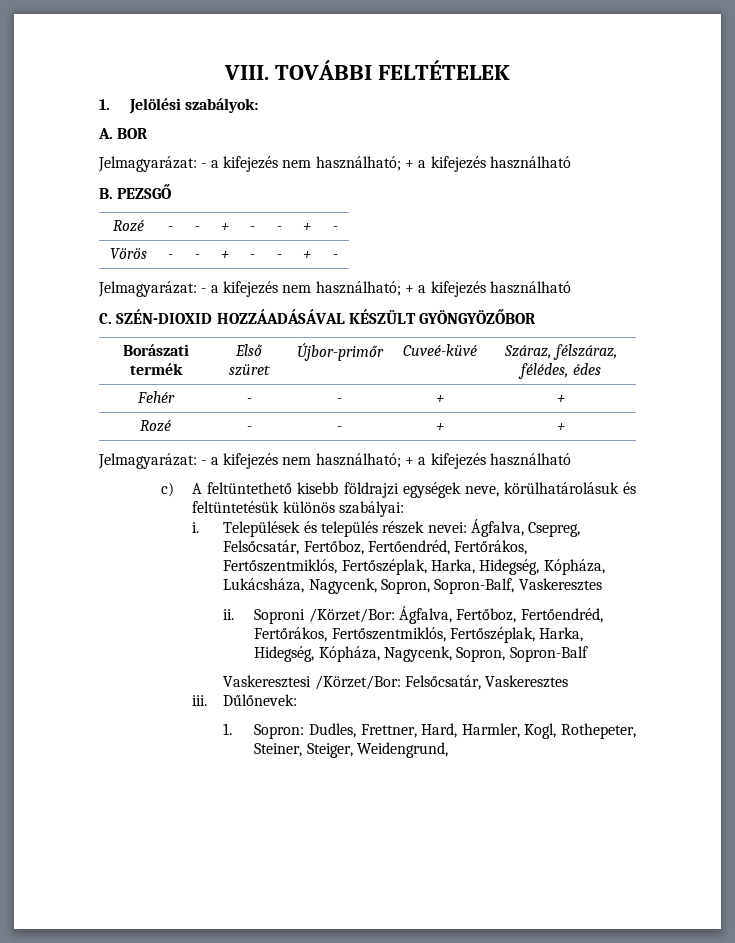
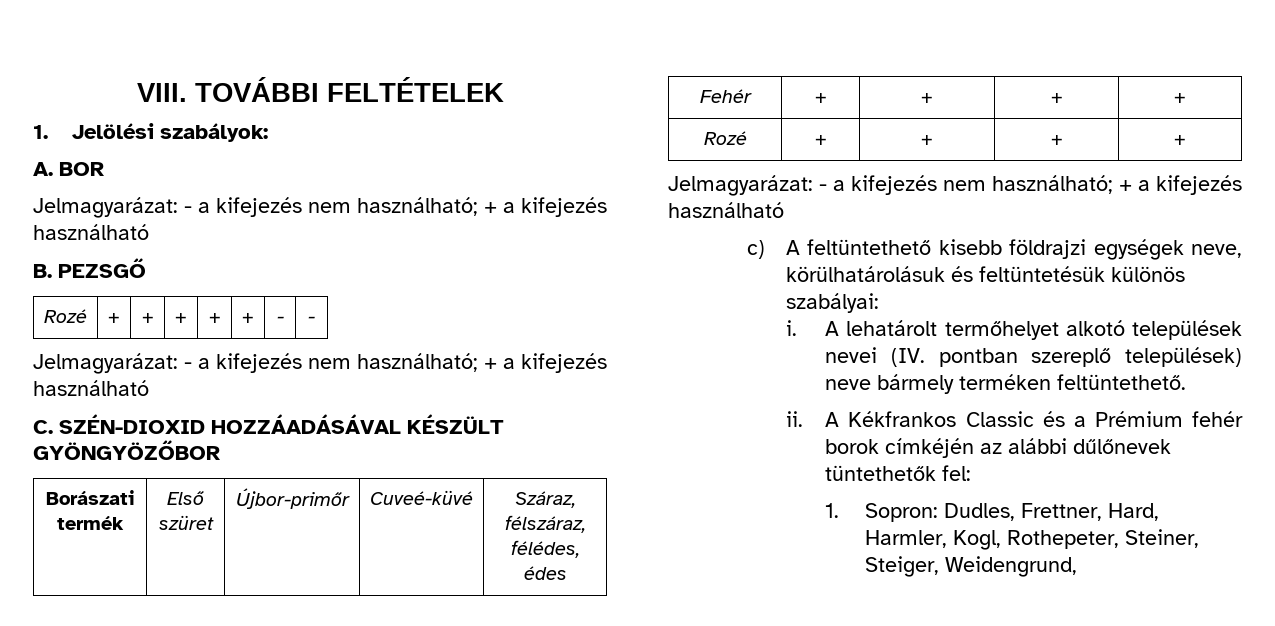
- Rozé | - | - | + | - | - | + | -
- Vörös | - | - | + | - | - | + | -
+ Rozé | + | + | + | + | + | - | -
- Fehér | - | - | + | +
- Rozé | - | - | + | +
+ Fehér | + | + | + | +
+ Rozé | + | + | + | +
- Települések és település részek nevei: Ágfalva, Csepreg, Felsőcsatár, Fertőboz, Fertőendréd, Fertőrákos, Fertőszentmiklós, Fertőszéplak, Harka, Hidegség, Kópháza, Lukácsháza, Nagycenk, Sopron, Sopron-Balf, Vaskeresztes
- ii. Soproni /Körzet/Bor: Ágfalva, Fertőboz, Fertőendréd, Fertőrákos, Fertőszentmiklós, Fertőszéplak, Harka, Hidegség, Kópháza, Nagycenk, Sopron, Sopron-Balf
- Vaskeresztesi /Körzet/Bor: Felsőcsatár, Vaskeresztes
- iii. Dűlőnevek:
+ A lehatárolt termőhelyet alkotó települések nevei (IV. pontban szereplő települések) neve bármely terméken feltüntethető.
+ ii. A Kékfrankos Classic és a Prémium fehér borok címkéjén az alábbi dűlőnevek tüntethetők fel:

